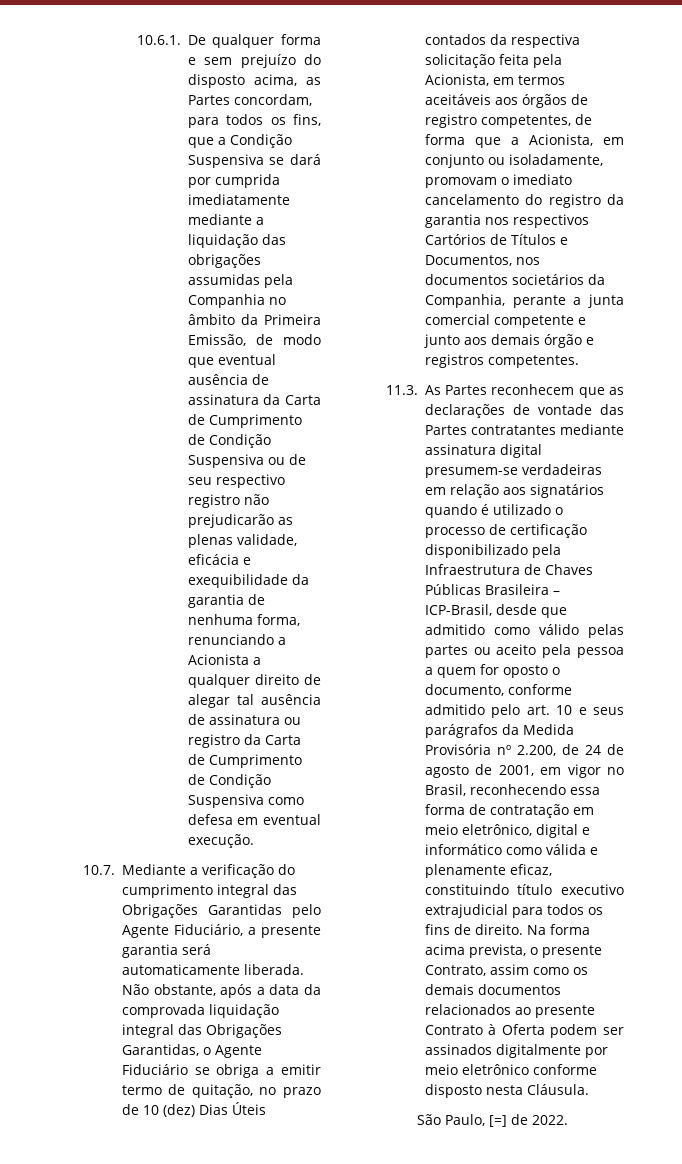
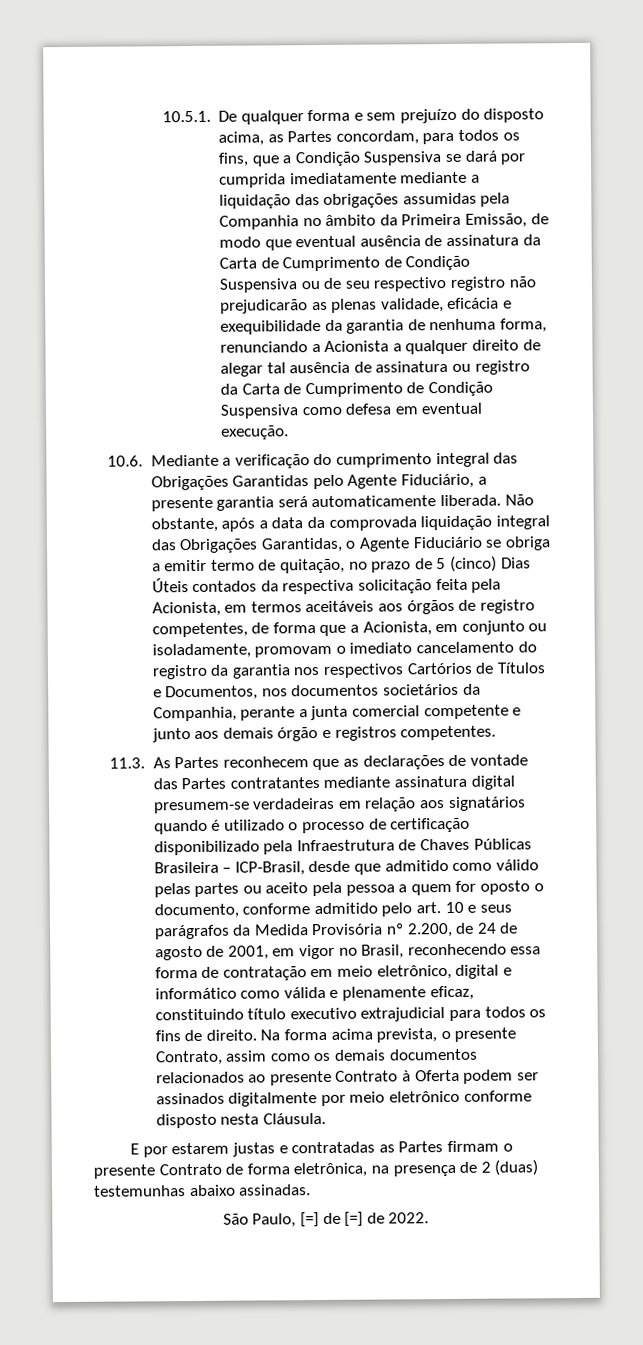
- 10.6.1. De qualquer forma e sem prejuízo do disposto acima, as Partes concordam, para todos os fins, que a Condição Suspensiva se dará por cumprida imediatamente mediante a liquidação das obrigações assumidas pela Companhia no âmbito da Primeira Emissão, de modo que eventual ausência de assinatura da Carta de Cumprimento de Condição Suspensiva ou de seu respectivo registro não prejudicarão as plenas validade, eficácia e exequibilidade da garantia de nenhuma forma, renunciando a Acionista a qualquer direito de alegar tal ausência de assinatura ou registro da Carta de Cumprimento de Condição Suspensiva como defesa em eventual execução.
+ 10.5.1. De qualquer forma e sem prejuízo do disposto acima, as Partes concordam, para todos os fins, que a Condição Suspensiva se dará por cumprida imediatamente mediante a liquidação das obrigações assumidas pela Companhia no âmbito da Primeira Emissão, de modo que eventual ausência de assinatura da Carta de Cumprimento de Condição Suspensiva ou de seu respectivo registro não prejudicarão as plenas validade, eficácia e exequibilidade da garantia de nenhuma forma, renunciando a Acionista a qualquer direito de alegar tal ausência de assinatura ou registro da Carta de Cumprimento de Condição Suspensiva como defesa em eventual execução.
- 10.7. Mediante a verificação do cumprimento integral das Obrigações Garantidas pelo Agente Fiduciário, a presente garantia será automaticamente liberada.
+ 10.6. Mediante a verificação do cumprimento integral das Obrigações Garantidas pelo Agente Fiduciário, a presente garantia será automaticamente liberada.
- Não obstante, após a data da comprovada liquidação integral das Obrigações Garantidas, o Agente Fiduciário se obriga a emitir termo de quitação, no prazo de 10 (dez) Dias Úteis contados da respectiva solicitação feita pela Acionista, em termos aceitáveis aos órgãos de registro competentes, de forma que a Acionista, em conjunto ou isoladamente, promovam o imediato cancelamento do registro da garantia nos respectivos Cartórios de Títulos e Documentos, nos documentos societários da Companhia, perante a junta comercial competente e junto aos demais órgão e registros competentes.
+ Não obstante, após a data da comprovada liquidação integral das Obrigações Garantidas, o Agente Fiduciário se obriga a emitir termo de quitação, no prazo de 5 (cinco) Dias Úteis contados da respectiva solicitação feita pela Acionista, em termos aceitáveis aos órgãos de registro competentes, de forma que a Acionista, em conjunto ou isoladamente, promovam o imediato cancelamento do registro da garantia nos respectivos Cartórios de Títulos e Documentos, nos documentos societários da Companhia, perante a junta comercial competente e junto aos demais órgão e registros competentes.
+ E por estarem justas e contratadas as Partes firmam o presente Contrato de forma eletrônica, na presença de 2 (duas) testemunhas abaixo assinadas.
- São Paulo, [=] de 2022.
+ São Paulo, [=] de [=] de 2022.

